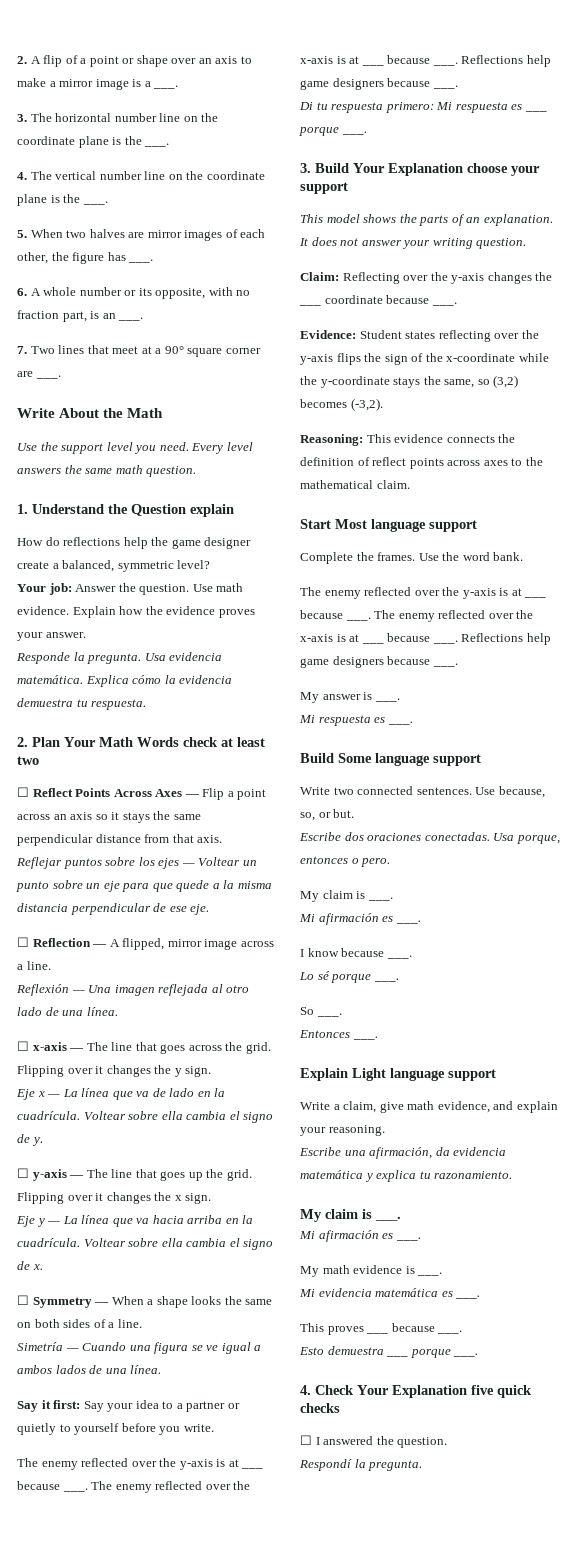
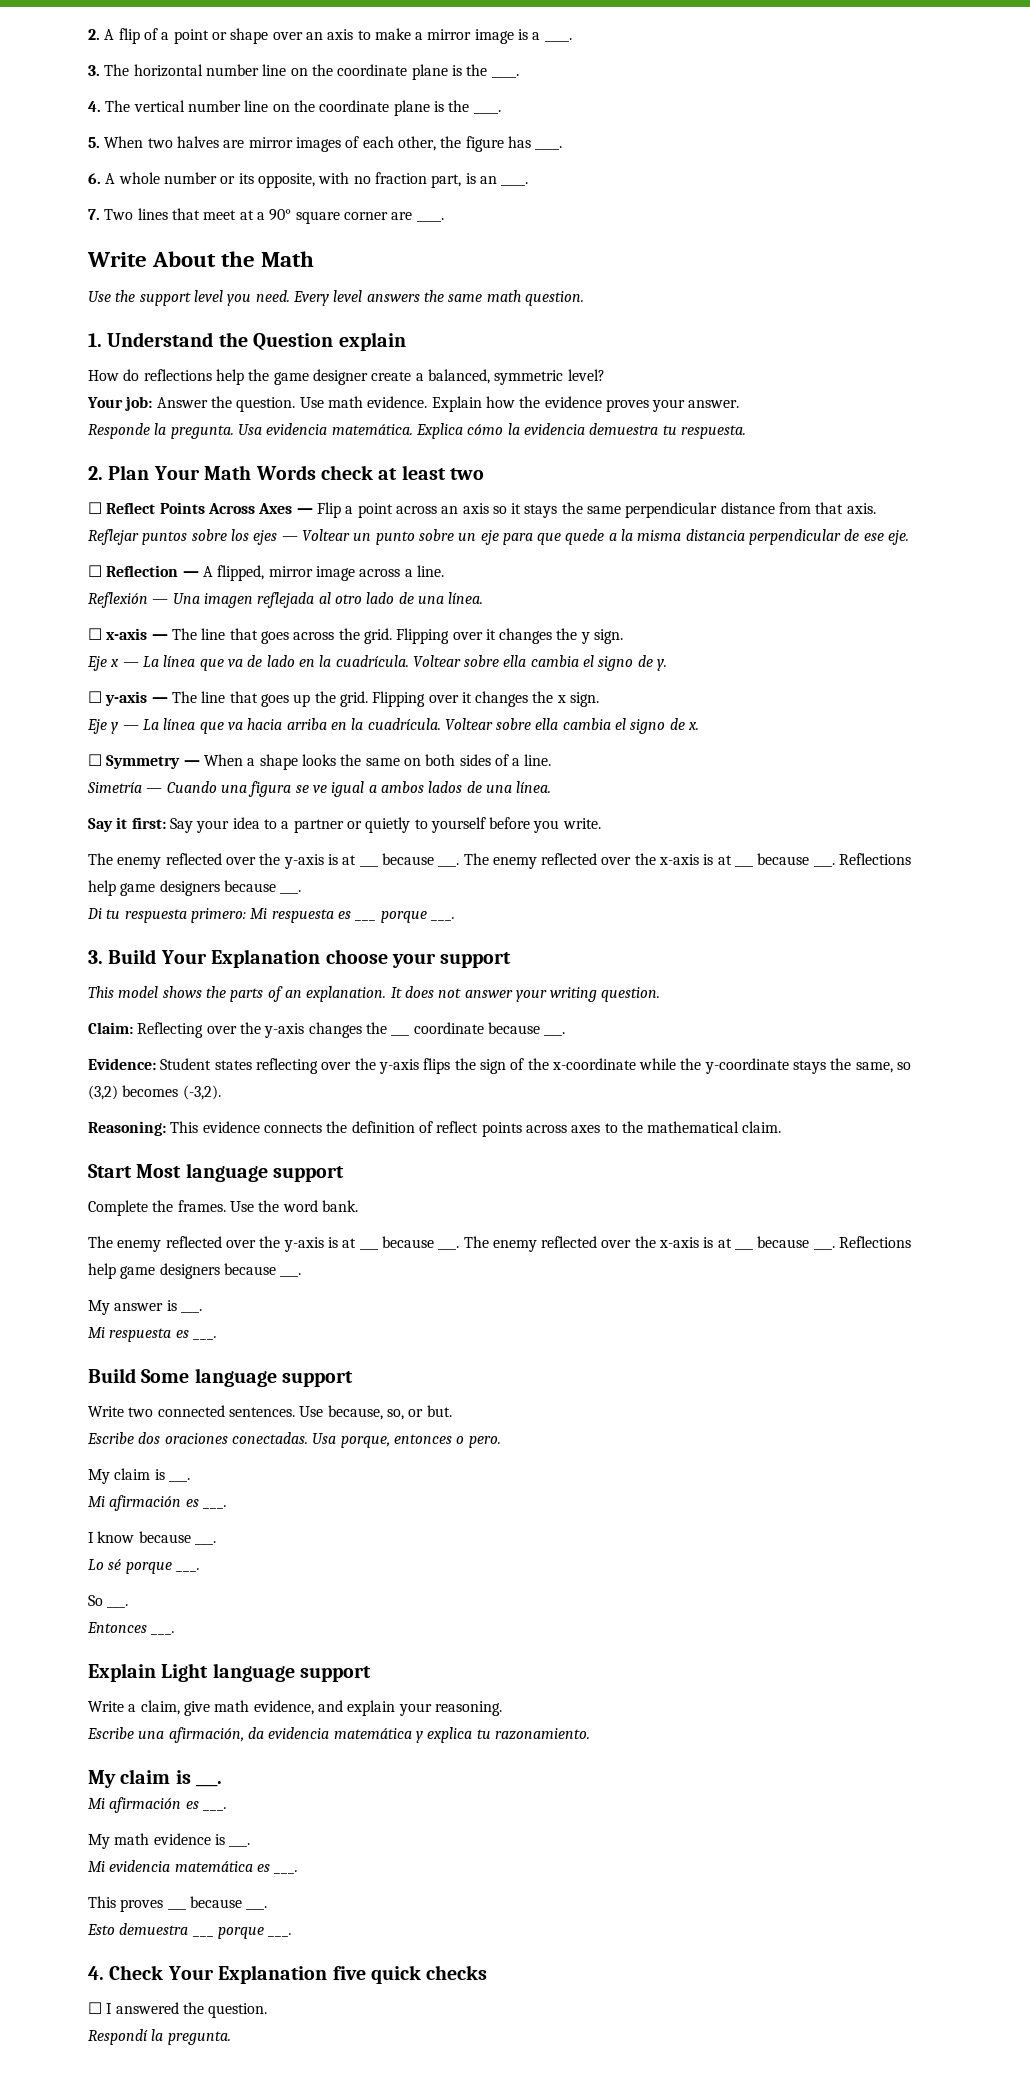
- 2. A flip of a point or shape over an axis to make a mirror image is a ___.
+ 2. A flip of a point or shape over an axis to make a mirror image is a ____.
- 3. The horizontal number line on the coordinate plane is the ___.
+ 3. The horizontal number line on the coordinate plane is the ____.
- 4. The vertical number line on the coordinate plane is the ___.
+ 4. The vertical number line on the coordinate plane is the ____.
- 5. When two halves are mirror images of each other, the figure has ___.
+ 5. When two halves are mirror images of each other, the figure has ____.
- 6. A whole number or its opposite, with no fraction part, is an ___.
+ 6. A whole number or its opposite, with no fraction part, is an ____.
- 7. Two lines that meet at a 90° square corner are ___.
+ 7. Two lines that meet at a 90° square corner are ____.

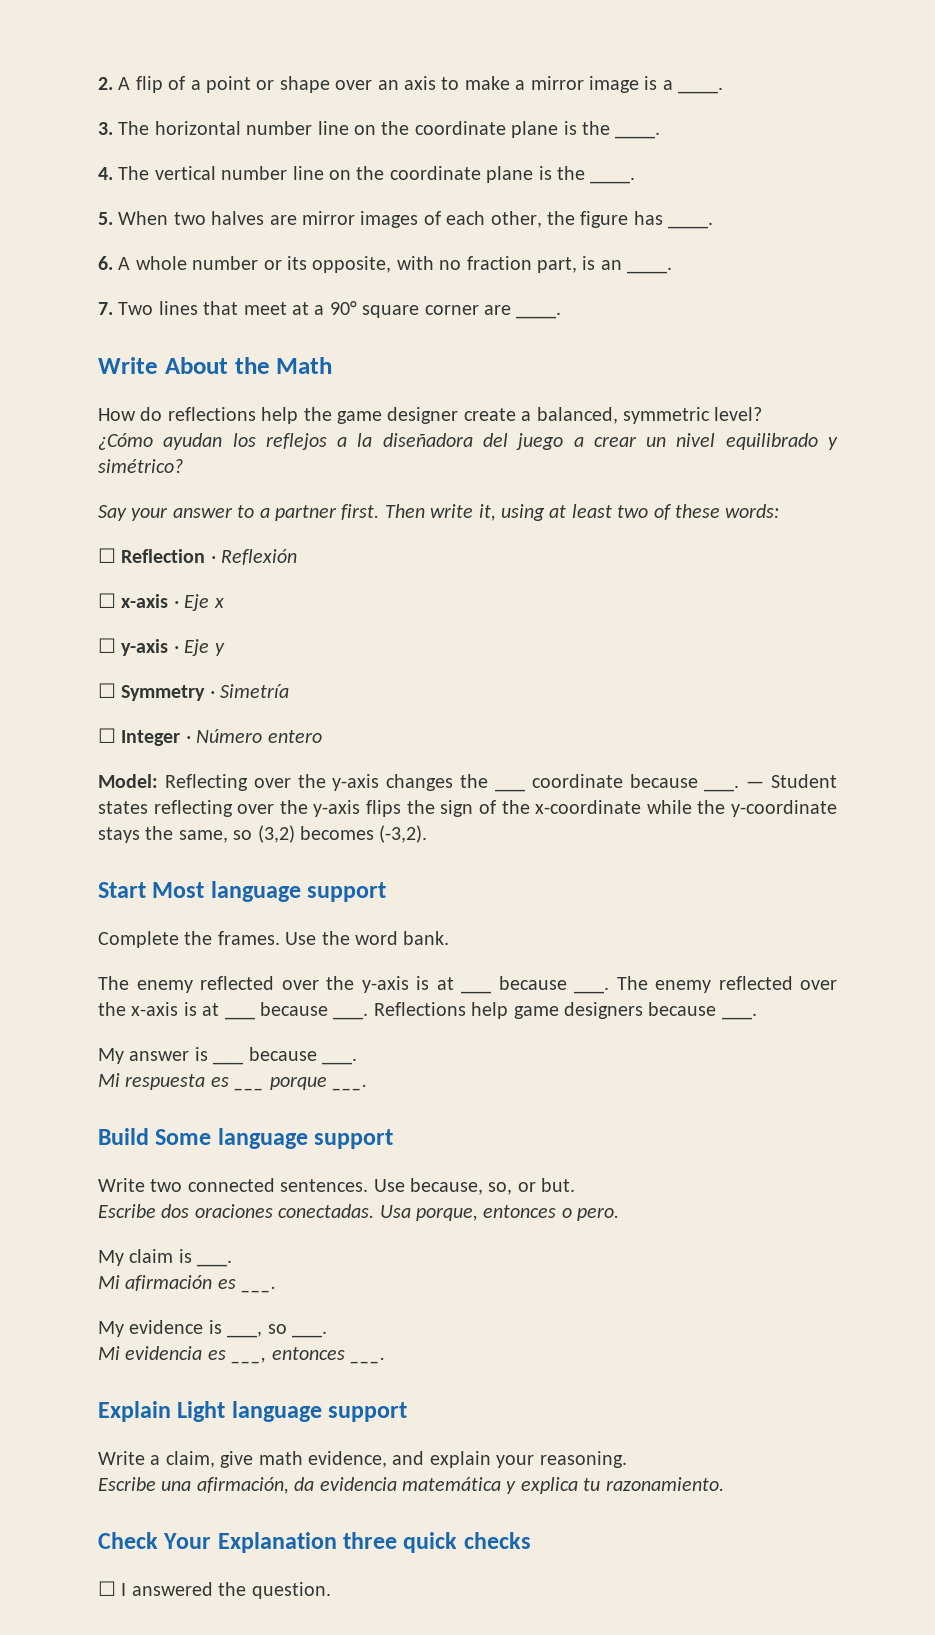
- Use the support level you need. Every level answers the same math question.
- 1. Understand the Question explain
- Your job: Answer the question. Use math evidence. Explain how the evidence proves your answer.
- Responde la pregunta. Usa evidencia matemática. Explica cómo la evidencia demuestra tu respuesta.
- 2. Plan Your Math Words check at least two
- ☐ Reflect Points Across Axes — Flip a point across an axis so it stays the same perpendicular distance from that axis.
- Reflejar puntos sobre los ejes — Voltear un punto sobre un eje para que quede a la misma distancia perpendicular de ese eje.
- ☐ Reflection — A flipped, mirror image across a line.
- Reflexión — Una imagen reflejada al otro lado de una línea.
- ☐ x-axis — The line that goes across the grid. Flipping over it changes the y sign.
- Eje x — La línea que va de lado en la cuadrícula. Voltear sobre ella cambia el signo de y.
- ☐ y-axis — The line that goes up the grid. Flipping over it changes the x sign.
- Eje y — La línea que va hacia arriba en la cuadrícula. Voltear sobre ella cambia el signo de x.
- ☐ Symmetry — When a shape looks the same on both sides of a line.
- Simetría — Cuando una figura se ve igual a ambos lados de una línea.
- Say it first: Say your idea to a partner or quietly to yourself before you write.
- The enemy reflected over the y-axis is at ___ because ___. The enemy reflected over the x-axis is at ___ because ___. Reflections help game designers because ___.
- Di tu respuesta primero: Mi respuesta es ___ porque ___.
- 3. Build Your Explanation choose your support
- This model shows the parts of an explanation. It does not answer your writing question.
- Claim: Reflecting over the y-axis changes the ___ coordinate because ___.
- Evidence: Student states reflecting over the y-axis flips the sign of the x-coordinate while the y-coordinate stays the same, so (3,2) becomes (-3,2).
+ ¿Cómo ayudan los reflejos a la diseñadora del juego a crear un nivel equilibrado y simétrico?
+ Say your answer to a partner first. Then write it, using at least two of these words:
+ ☐ Reflection · Reflexión
+ ☐ x-axis · Eje x
+ ☐ y-axis · Eje y
+ ☐ Symmetry · Simetría
+ ☐ Integer · Número entero
+ Model: Reflecting over the y-axis changes the ___ coordinate because ___. — Student states reflecting over the y-axis flips the sign of the x-coordinate while the y-coordinate stays the same, so (3,2) becomes (-3,2).
- Reasoning: This evidence connects the definition of reflect points across axes to the mathematical claim.
- My answer is ___.
+ My answer is ___ because ___.
- Mi respuesta es ___.
+ Mi respuesta es ___ porque ___.
- I know because ___.
- Lo sé porque ___.
- So ___.
- Entonces ___.
+ My evidence is ___, so ___.
+ Mi evidencia es ___, entonces ___.
  Escribe una afirmación, da evidencia matemática y explica tu razonamiento.
- My claim is ___.
- Mi afirmación es ___.
- My math evidence is ___.
- Mi evidencia matemática es ___.
- This proves ___ because ___.
- Esto demuestra ___ porque ___.
- 4. Check Your Explanation five quick checks
+ Check Your Explanation three quick checks
- Respondí la pregunta.

